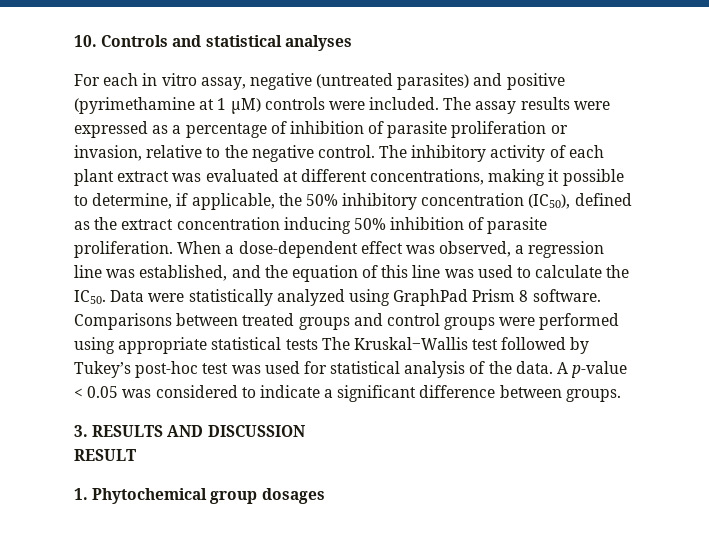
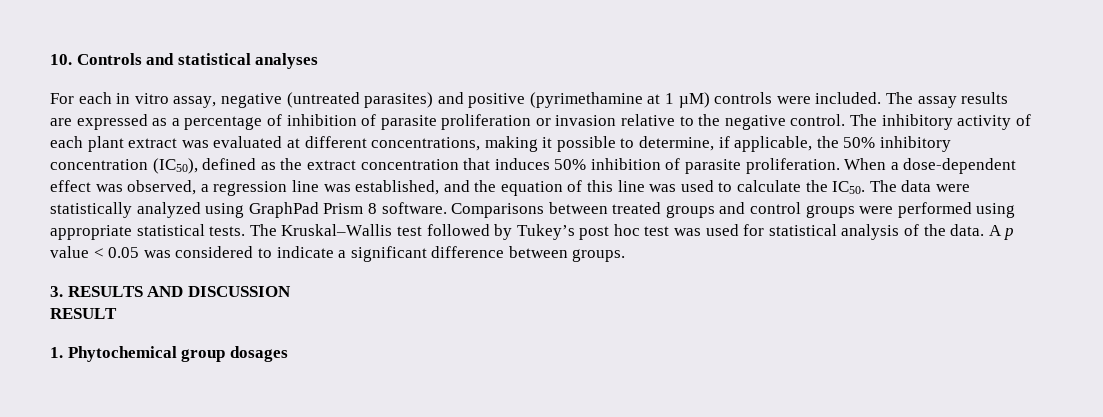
- The assay results were expressed as a percentage of inhibition of parasite proliferation or invasion, relative to the negative control.
+ The assay results are expressed as a percentage of inhibition of parasite proliferation or invasion relative to the negative control.
- The inhibitory activity of each plant extract was evaluated at different concentrations, making it possible to determine, if applicable, the 50% inhibitory concentration (IC50), defined as the extract concentration inducing 50% inhibition of parasite proliferation.
+ The inhibitory activity of each plant extract was evaluated at different concentrations, making it possible to determine, if applicable, the 50% inhibitory concentration (IC50), defined as the extract concentration that induces 50% inhibition of parasite proliferation.
- Data were statistically analyzed using GraphPad Prism 8 software.
+ The data were statistically analyzed using GraphPad Prism 8 software.
- Comparisons between treated groups and control groups were performed using appropriate statistical tests The Kruskal‒Wallis test followed by Tukey’s post-hoc test was used for statistical analysis of the data.
+ Comparisons between treated groups and control groups were performed using appropriate statistical tests. The Kruskal‒Wallis test followed by Tukey’s post hoc test was used for statistical analysis of the data.
- A p-value < 0.05 was considered to indicate a significant difference between groups.
+ A p value < 0.05 was considered to indicate a significant difference between groups.

